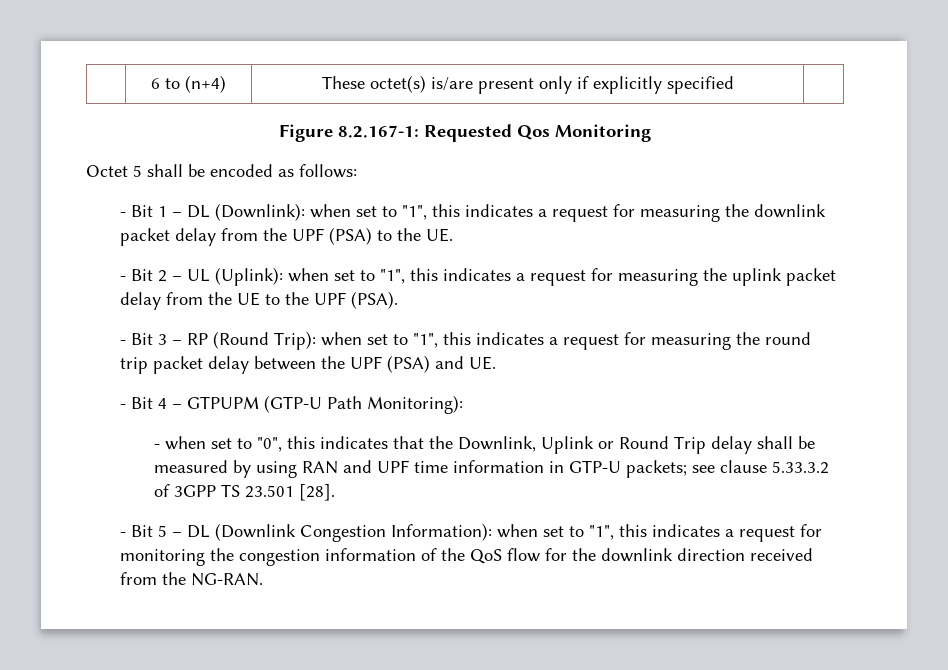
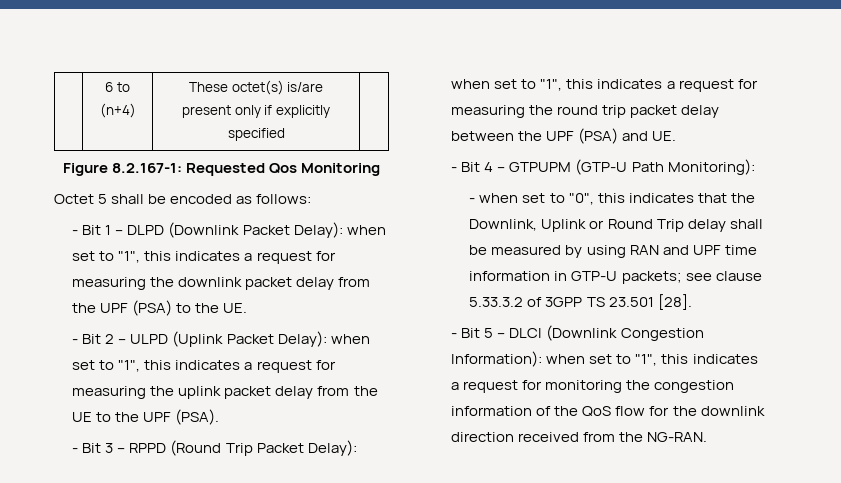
- - Bit 1 – DL (Downlink): when set to "1", this indicates a request for measuring the downlink packet delay from the UPF (PSA) to the UE.
+ - Bit 1 – DLPD (Downlink Packet Delay): when set to "1", this indicates a request for measuring the downlink packet delay from the UPF (PSA) to the UE.
- - Bit 2 – UL (Uplink): when set to "1", this indicates a request for measuring the uplink packet delay from the UE to the UPF (PSA).
+ - Bit 2 – ULPD (Uplink Packet Delay): when set to "1", this indicates a request for measuring the uplink packet delay from the UE to the UPF (PSA).
- - Bit 3 – RP (Round Trip): when set to "1", this indicates a request for measuring the round trip packet delay between the UPF (PSA) and UE.
+ - Bit 3 – RPPD (Round Trip Packet Delay): when set to "1", this indicates a request for measuring the round trip packet delay between the UPF (PSA) and UE.
- - Bit 5 – DL (Downlink Congestion Information): when set to "1", this indicates a request for monitoring the congestion information of the QoS flow for the downlink direction received from the NG-RAN.
+ - Bit 5 – DLCI (Downlink Congestion Information): when set to "1", this indicates a request for monitoring the congestion information of the QoS flow for the downlink direction received from the NG-RAN.

